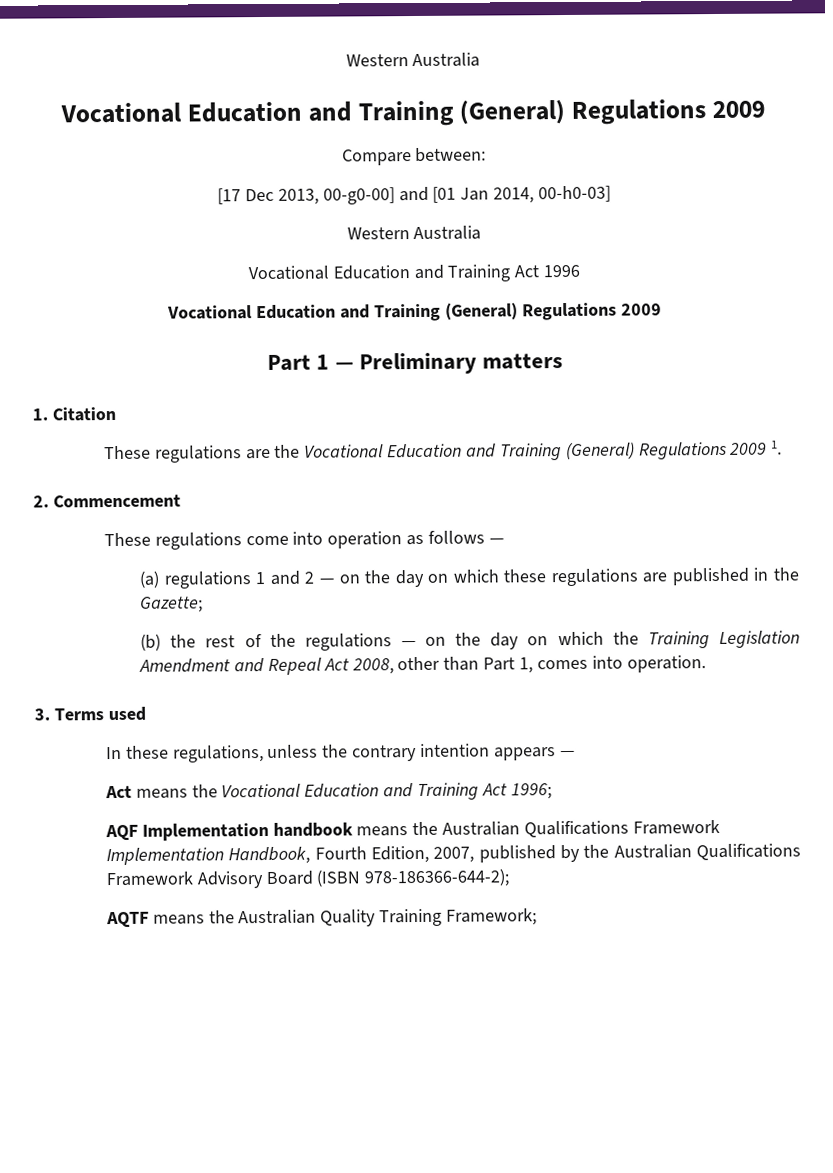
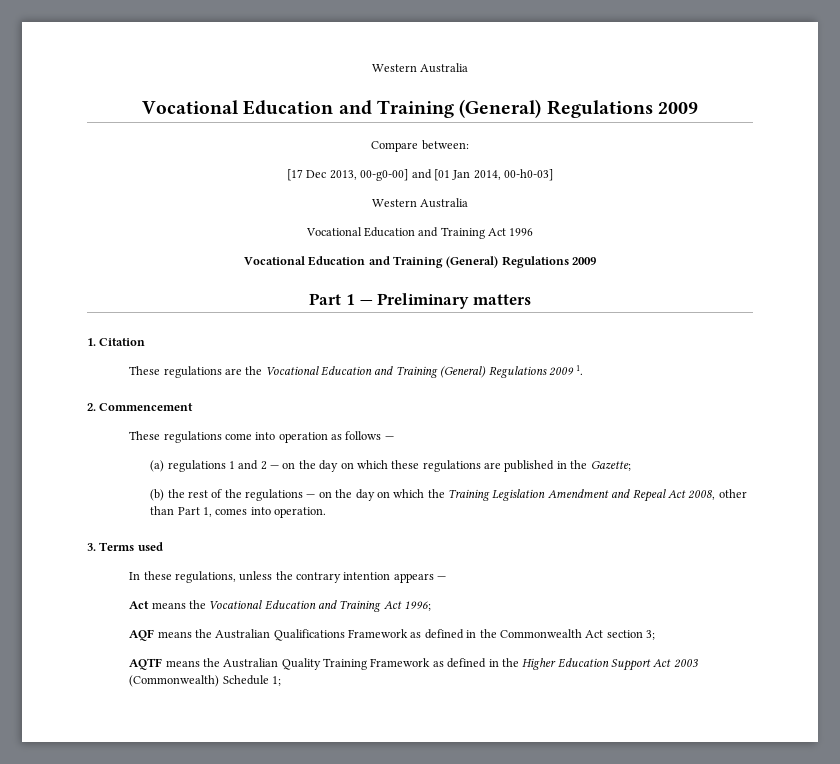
- AQF Implementation handbook means the Australian Qualifications Framework Implementation Handbook, Fourth Edition, 2007, published by the Australian Qualifications Framework Advisory Board (ISBN 978-186366-644-2);
+ AQF means the Australian Qualifications Framework as defined in the Commonwealth Act section 3;
- AQTF means the Australian Quality Training Framework;
+ AQTF means the Australian Quality Training Framework as defined in the Higher Education Support Act 2003 (Commonwealth) Schedule 1;

